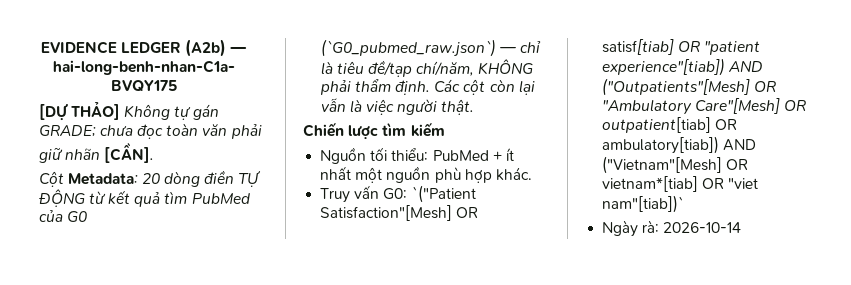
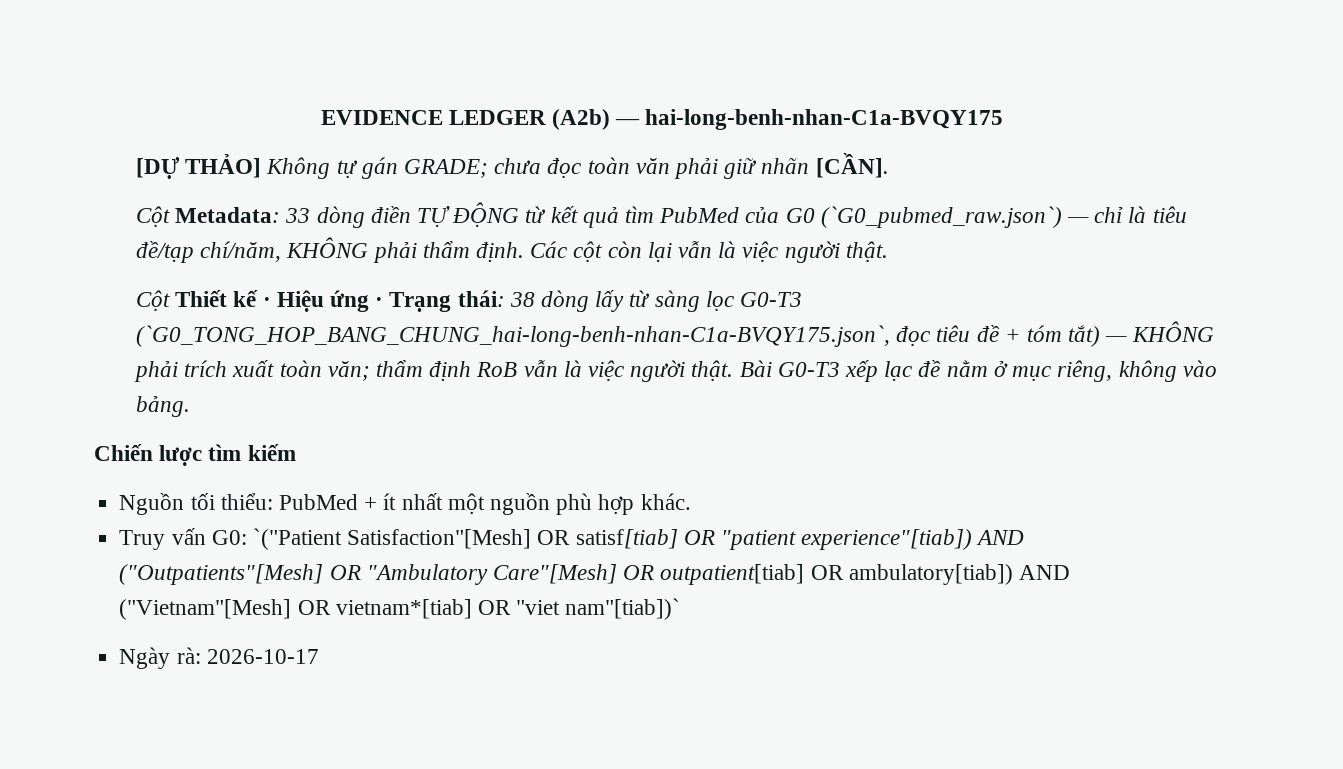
- Cột Metadata: 20 dòng điền TỰ ĐỘNG từ kết quả tìm PubMed của G0 (`G0_pubmed_raw.json`) — chỉ là tiêu đề/tạp chí/năm, KHÔNG phải thẩm định.
+ Cột Metadata: 33 dòng điền TỰ ĐỘNG từ kết quả tìm PubMed của G0 (`G0_pubmed_raw.json`) — chỉ là tiêu đề/tạp chí/năm, KHÔNG phải thẩm định.
+ Cột Thiết kế · Hiệu ứng · Trạng thái: 38 dòng lấy từ sàng lọc G0-T3 (`G0_TONG_HOP_BANG_CHUNG_hai-long-benh-nhan-C1a-BVQY175.json`, đọc tiêu đề + tóm tắt) — KHÔNG phải trích xuất toàn văn; thẩm định RoB vẫn là việc người thật. Bài G0-T3 xếp lạc đề nằm ở mục riêng, không vào bảng.
- Ngày rà: 2026-10-14
+ Ngày rà: 2026-10-17

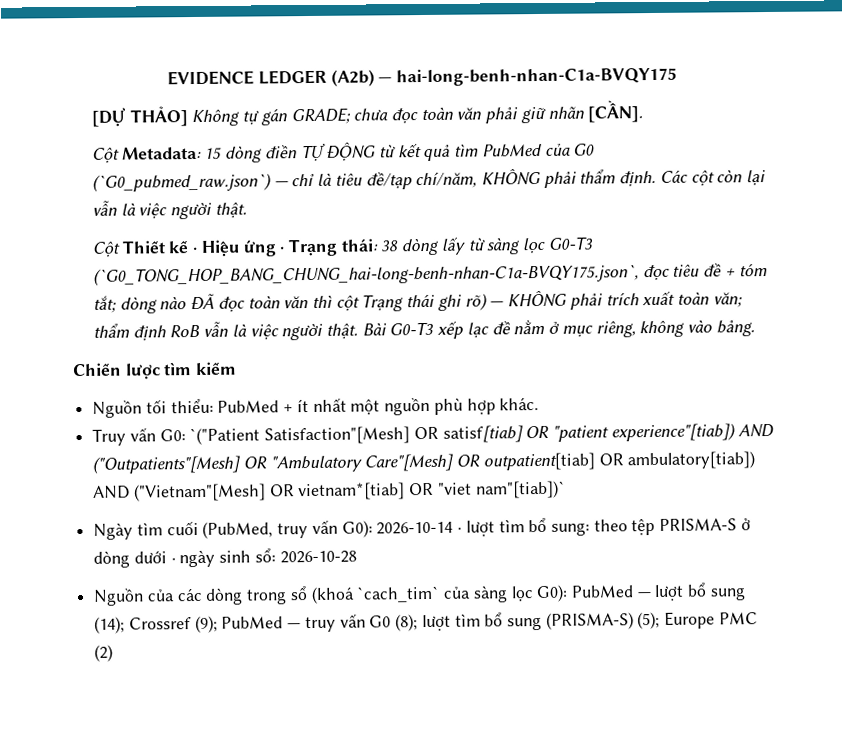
- Cột Metadata: 33 dòng điền TỰ ĐỘNG từ kết quả tìm PubMed của G0 (`G0_pubmed_raw.json`) — chỉ là tiêu đề/tạp chí/năm, KHÔNG phải thẩm định.
+ Cột Metadata: 15 dòng điền TỰ ĐỘNG từ kết quả tìm PubMed của G0 (`G0_pubmed_raw.json`) — chỉ là tiêu đề/tạp chí/năm, KHÔNG phải thẩm định.
- Cột Thiết kế · Hiệu ứng · Trạng thái: 38 dòng lấy từ sàng lọc G0-T3 (`G0_TONG_HOP_BANG_CHUNG_hai-long-benh-nhan-C1a-BVQY175.json`, đọc tiêu đề + tóm tắt) — KHÔNG phải trích xuất toàn văn; thẩm định RoB vẫn là việc người thật.
+ Cột Thiết kế · Hiệu ứng · Trạng thái: 38 dòng lấy từ sàng lọc G0-T3 (`G0_TONG_HOP_BANG_CHUNG_hai-long-benh-nhan-C1a-BVQY175.json`, đọc tiêu đề + tóm tắt; dòng nào ĐÃ đọc toàn văn thì cột Trạng thái ghi rõ) — KHÔNG phải trích xuất toàn văn; thẩm định RoB vẫn là việc người thật.
- Ngày rà: 2026-10-17
+ Ngày tìm cuối (PubMed, truy vấn G0): 2026-10-14 · lượt tìm bổ sung: theo tệp PRISMA-S ở dòng dưới · ngày sinh sổ: 2026-10-28
+ Nguồn của các dòng trong sổ (khoá `cach_tim` của sàng lọc G0): PubMed — lượt bổ sung (14); Crossref (9); PubMed — truy vấn G0 (8); lượt tìm bổ sung (PRISMA-S) (5); Europe PMC (2)

